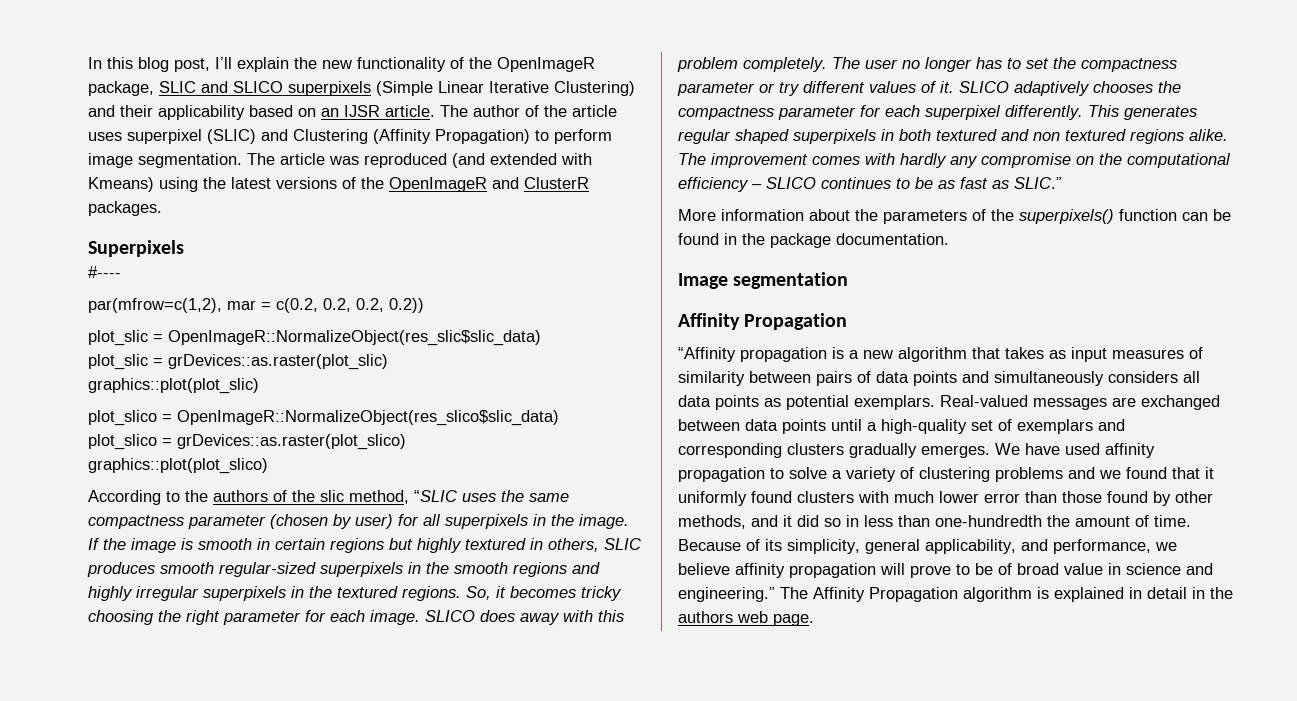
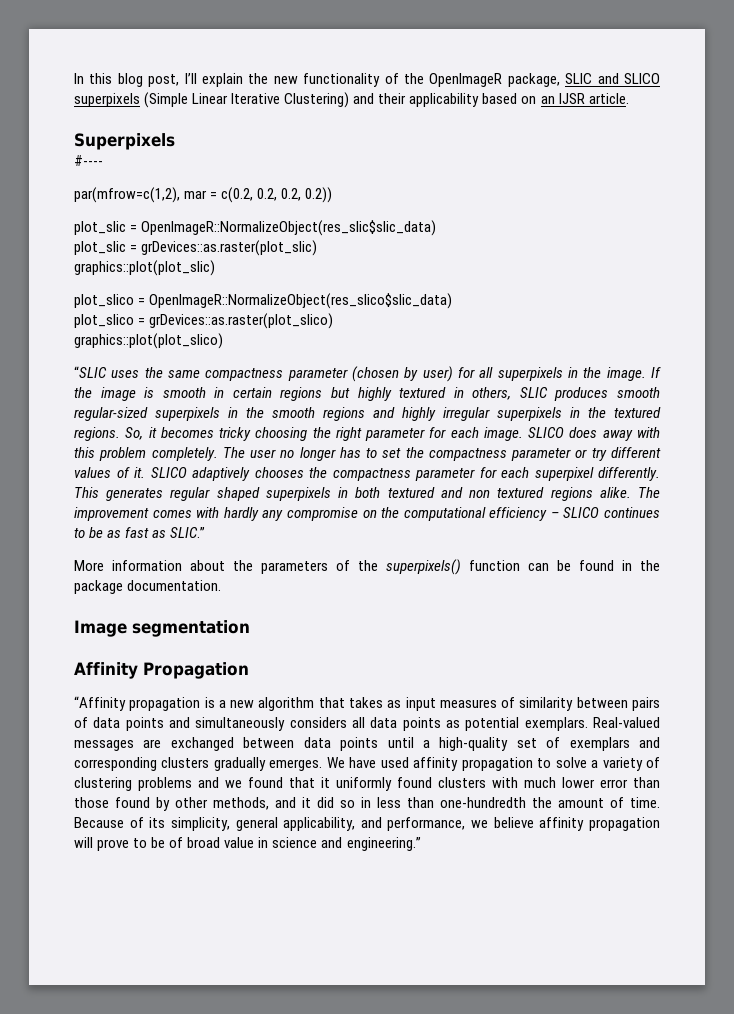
- The author of the article uses superpixel (SLIC) and Clustering (Affinity Propagation) to perform image segmentation. The article was reproduced (and extended with Kmeans) using the latest versions of the OpenImageR and ClusterR packages.
- According to the authors of the slic method, “SLIC uses the same compactness parameter (chosen by user) for all superpixels in the image.
+ “SLIC uses the same compactness parameter (chosen by user) for all superpixels in the image.
- The Affinity Propagation algorithm is explained in detail in the authors web page.

